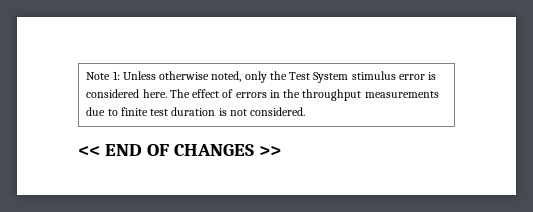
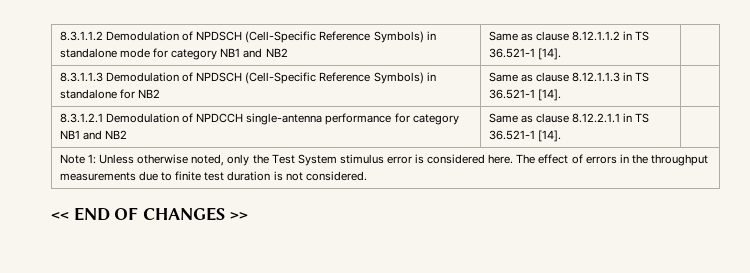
+ 8.3.1.1.2 Demodulation of NPDSCH (Cell-Specific Reference Symbols) in standalone mode for category NB1 and NB2 | Same as clause 8.12.1.1.2 in TS 36.521-1 [14]. |
+ 8.3.1.1.3 Demodulation of NPDSCH (Cell-Specific Reference Symbols) in standalone for NB2 | Same as clause 8.12.1.1.3 in TS 36.521-1 [14]. |
+ 8.3.1.2.1 Demodulation of NPDCCH single-antenna performance for category NB1 and NB2 | Same as clause 8.12.2.1.1 in TS 36.521-1 [14]. |

